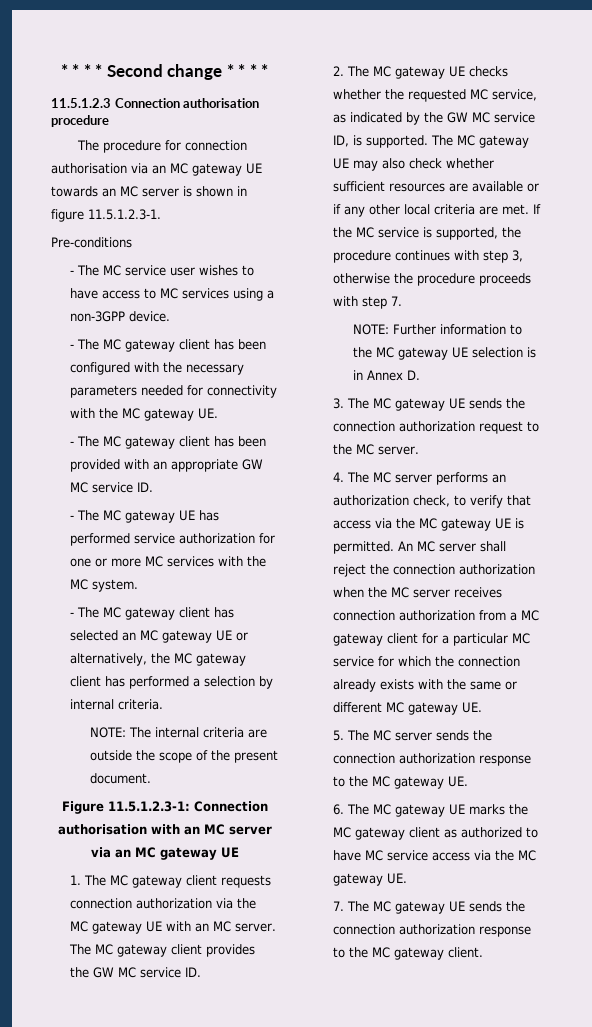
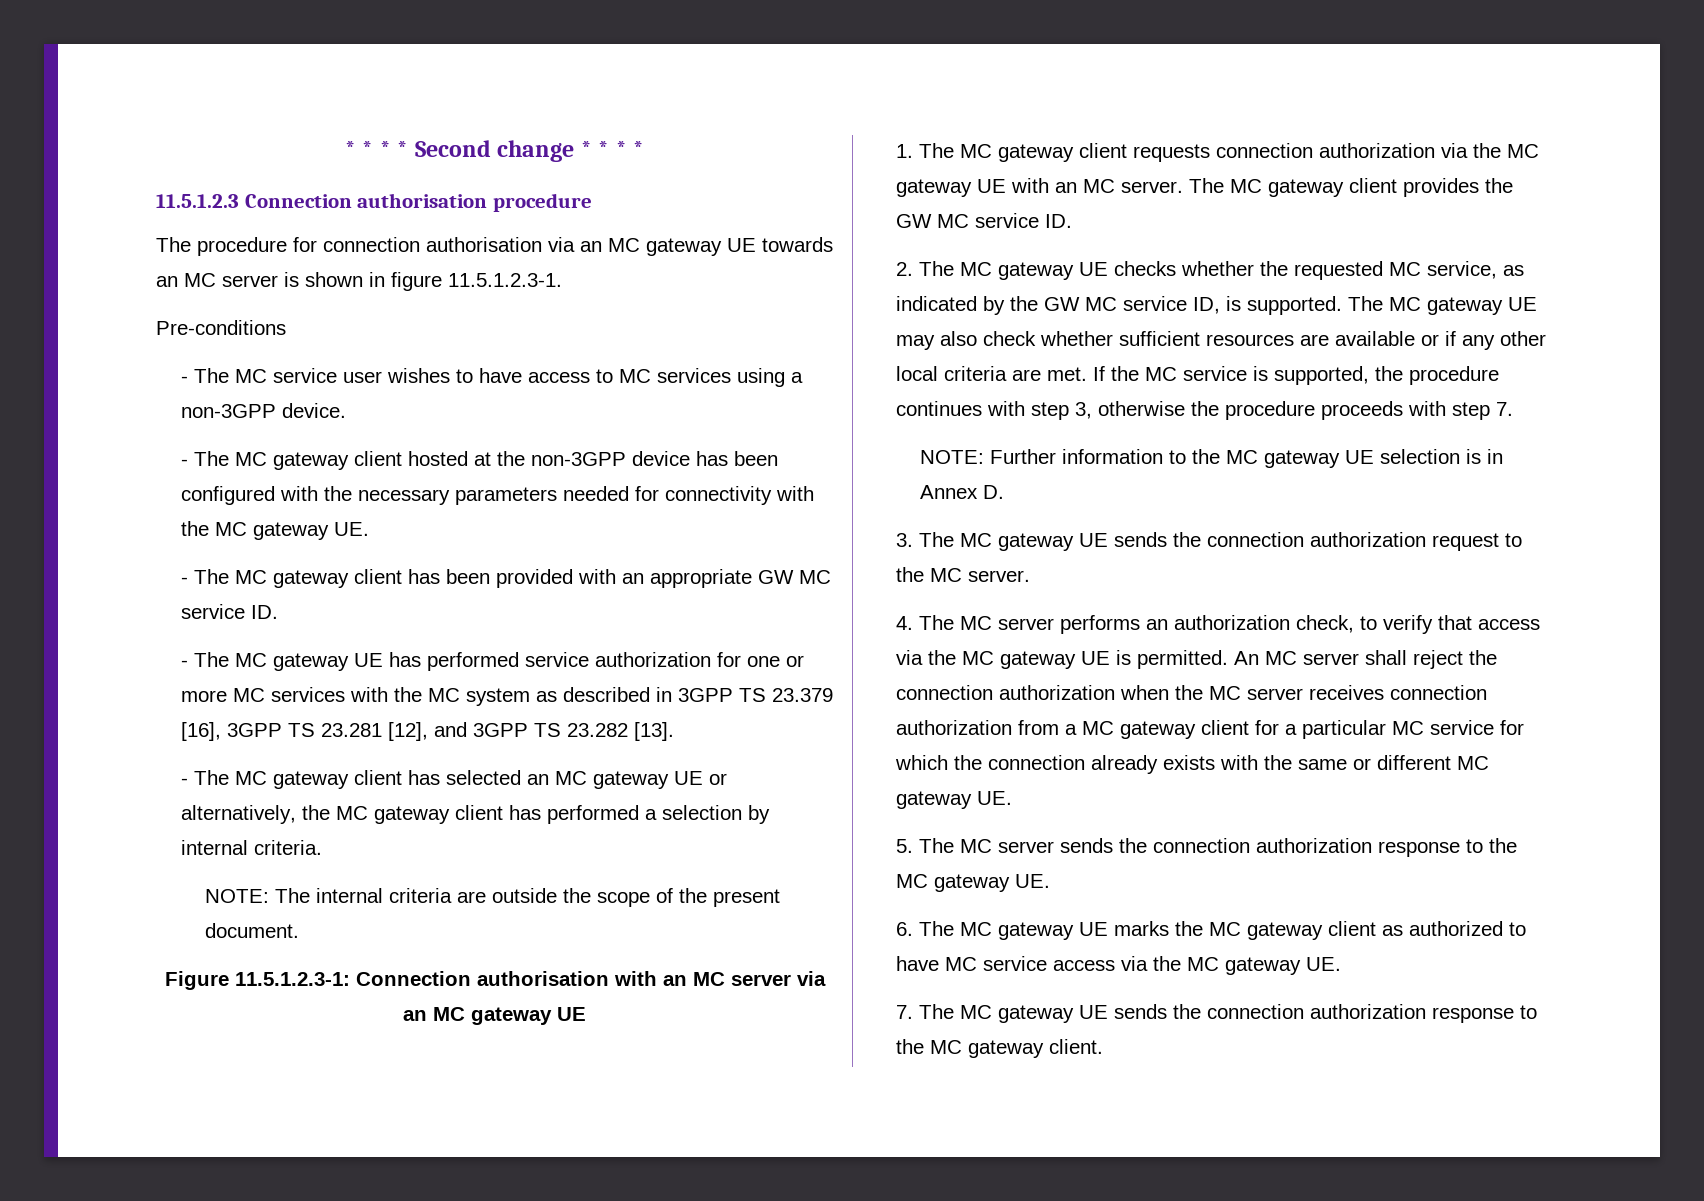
- - The MC gateway client has been configured with the necessary parameters needed for connectivity with the MC gateway UE.
+ - The MC gateway client hosted at the non-3GPP device has been configured with the necessary parameters needed for connectivity with the MC gateway UE.
- - The MC gateway UE has performed service authorization for one or more MC services with the MC system.
+ - The MC gateway UE has performed service authorization for one or more MC services with the MC system as described in 3GPP TS 23.379 [16], 3GPP TS 23.281 [12], and 3GPP TS 23.282 [13].

